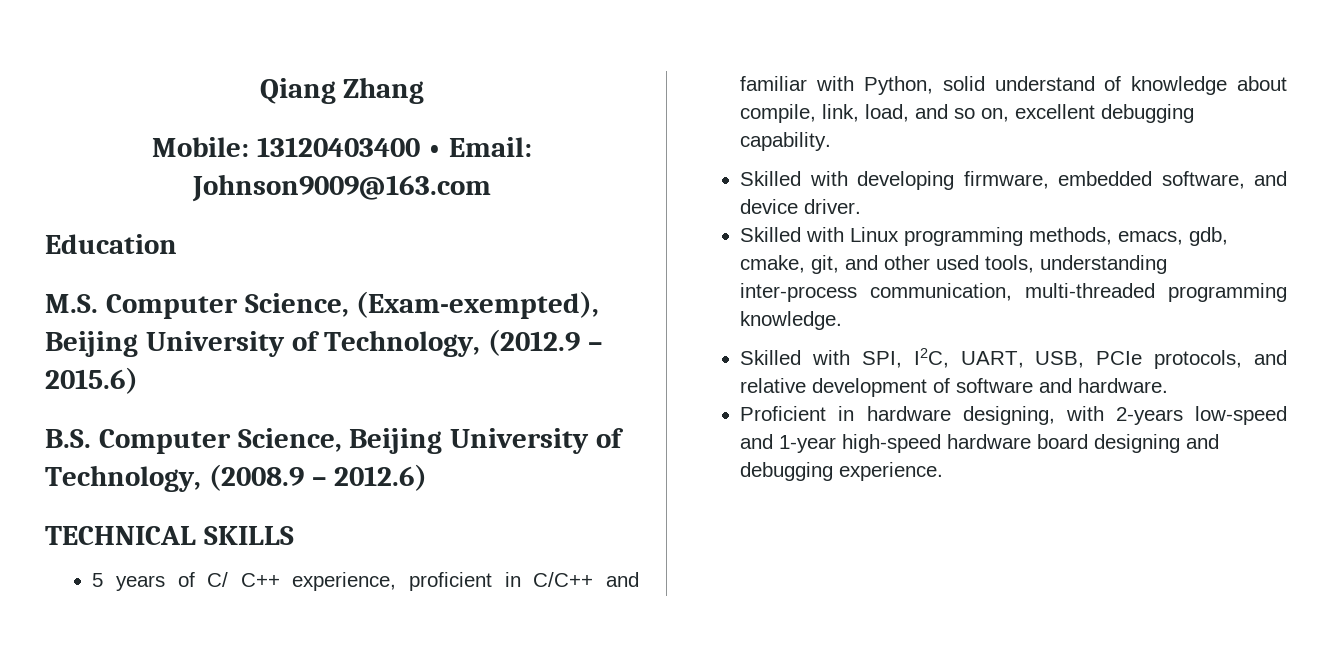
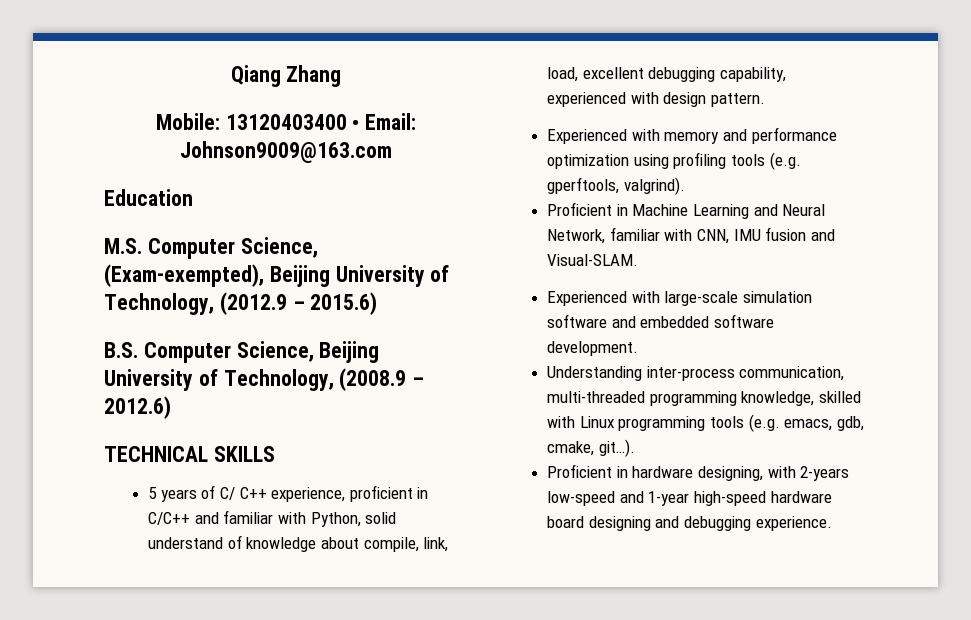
- 5 years of C/ C++ experience, proficient in C/C++ and familiar with Python, solid understand of knowledge about compile, link, load, and so on, excellent debugging capability.
- Skilled with developing firmware, embedded software, and device driver.
- Skilled with Linux programming methods, emacs, gdb, cmake, git, and other used tools, understanding inter-process communication, multi-threaded programming knowledge.
- Skilled with SPI, I2C, UART, USB, PCIe protocols, and relative development of software and hardware.
+ 5 years of C/ C++ experience, proficient in C/C++ and familiar with Python, solid understand of knowledge about compile, link, load, excellent debugging capability, experienced with design pattern.
+ Experienced with memory and performance optimization using profiling tools (e.g. gperftools, valgrind).
+ Proficient in Machine Learning and Neural Network, familiar with CNN, IMU fusion and Visual-SLAM.
+ Experienced with large-scale simulation software and embedded software development.
+ Understanding inter-process communication, multi-threaded programming knowledge, skilled with Linux programming tools (e.g. emacs, gdb, cmake, git…).

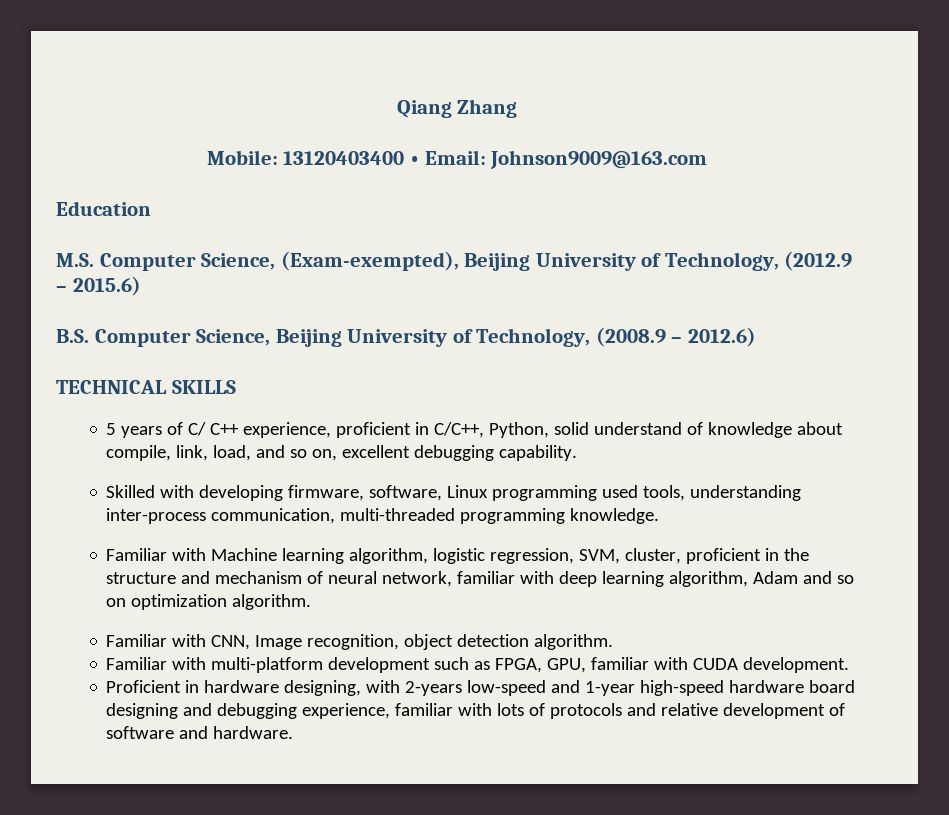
- 5 years of C/ C++ experience, proficient in C/C++ and familiar with Python, solid understand of knowledge about compile, link, load, excellent debugging capability, experienced with design pattern.
- Experienced with memory and performance optimization using profiling tools (e.g. gperftools, valgrind).
- Proficient in Machine Learning and Neural Network, familiar with CNN, IMU fusion and Visual-SLAM.
- Experienced with large-scale simulation software and embedded software development.
- Understanding inter-process communication, multi-threaded programming knowledge, skilled with Linux programming tools (e.g. emacs, gdb, cmake, git…).
+ 5 years of C/ C++ experience, proficient in C/C++, Python, solid understand of knowledge about compile, link, load, and so on, excellent debugging capability.
+ Skilled with developing firmware, software, Linux programming used tools, understanding inter-process communication, multi-threaded programming knowledge.
+ Familiar with Machine learning algorithm, logistic regression, SVM, cluster, proficient in the structure and mechanism of neural network, familiar with deep learning algorithm, Adam and so on optimization algorithm.
+ Familiar with CNN, Image recognition, object detection algorithm.
+ Familiar with multi-platform development such as FPGA, GPU, familiar with CUDA development.
- Proficient in hardware designing, with 2-years low-speed and 1-year high-speed hardware board designing and debugging experience.
+ Proficient in hardware designing, with 2-years low-speed and 1-year high-speed hardware board designing and debugging experience, familiar with lots of protocols and relative development of software and hardware.

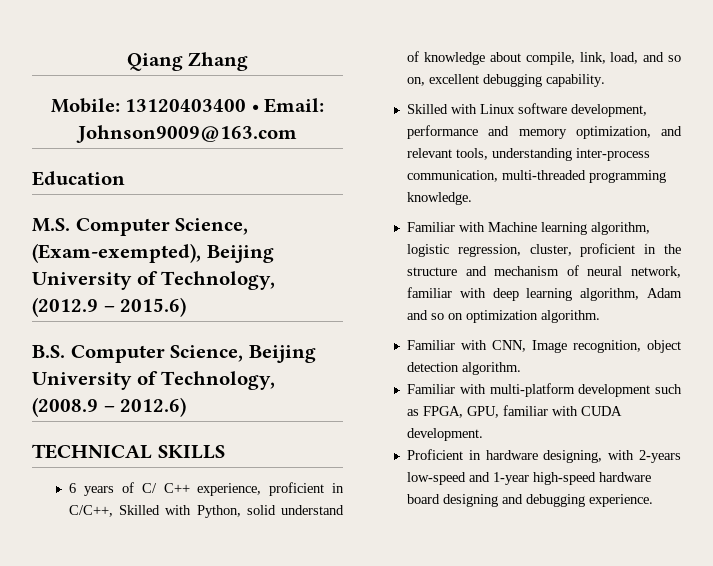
- 5 years of C/ C++ experience, proficient in C/C++, Python, solid understand of knowledge about compile, link, load, and so on, excellent debugging capability.
+ 6 years of C/ C++ experience, proficient in C/C++, Skilled with Python, solid understand of knowledge about compile, link, load, and so on, excellent debugging capability.
- Skilled with developing firmware, software, Linux programming used tools, understanding inter-process communication, multi-threaded programming knowledge.
+ Skilled with Linux software development, performance and memory optimization, and relevant tools, understanding inter-process communication, multi-threaded programming knowledge.
- Familiar with Machine learning algorithm, logistic regression, SVM, cluster, proficient in the structure and mechanism of neural network, familiar with deep learning algorithm, Adam and so on optimization algorithm.
+ Familiar with Machine learning algorithm, logistic regression, cluster, proficient in the structure and mechanism of neural network, familiar with deep learning algorithm, Adam and so on optimization algorithm.
- Proficient in hardware designing, with 2-years low-speed and 1-year high-speed hardware board designing and debugging experience, familiar with lots of protocols and relative development of software and hardware.
+ Proficient in hardware designing, with 2-years low-speed and 1-year high-speed hardware board designing and debugging experience.

